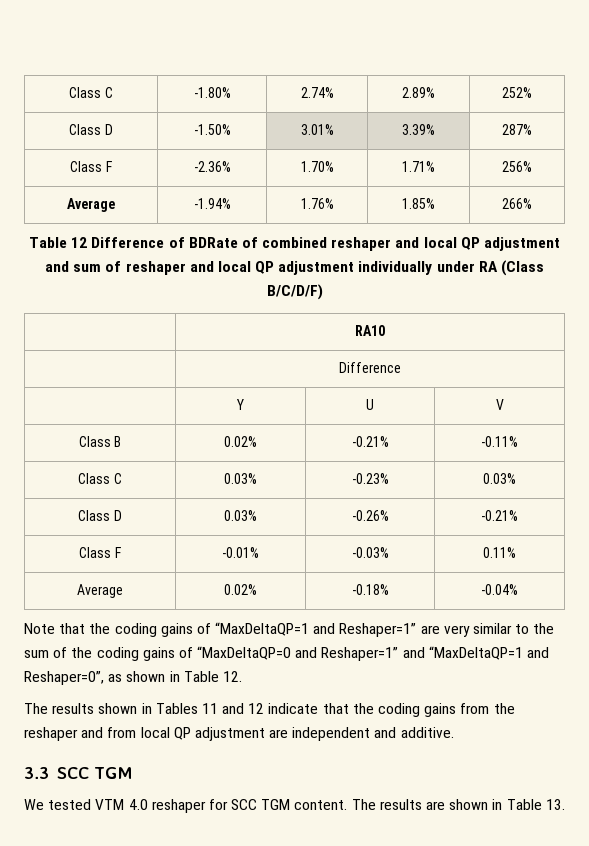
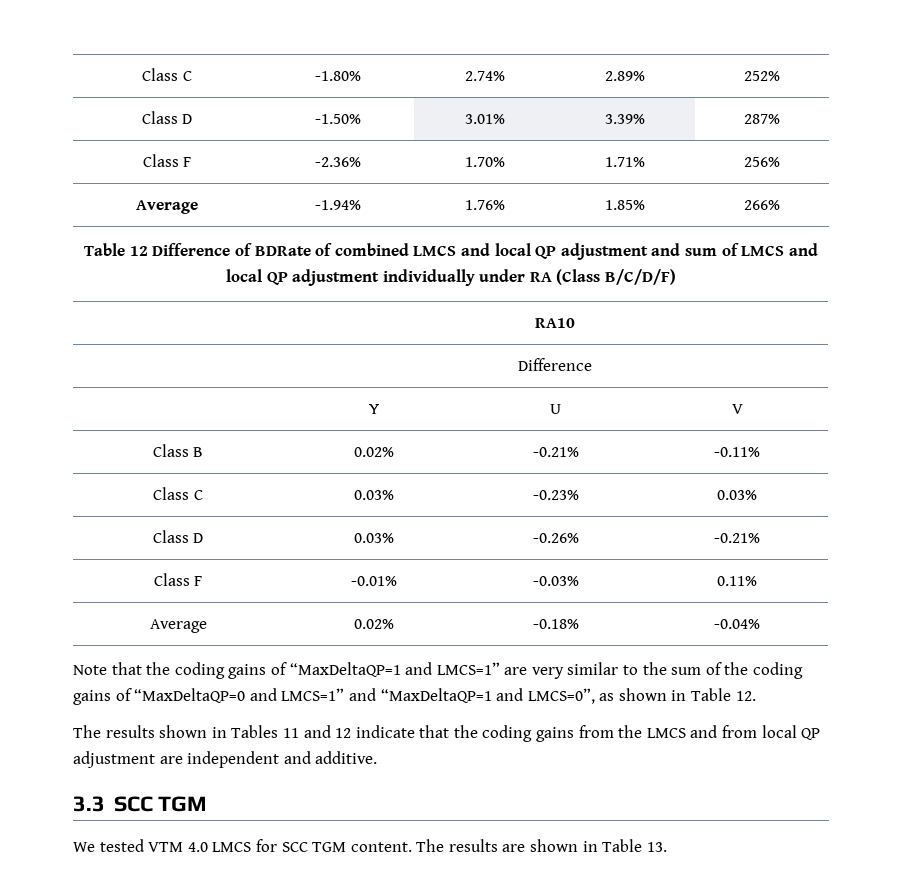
- Table 12 Difference of BDRate of combined reshaper and local QP adjustment and sum of reshaper and local QP adjustment individually under RA (Class B/C/D/F)
+ Table 12 Difference of BDRate of combined LMCS and local QP adjustment and sum of LMCS and local QP adjustment individually under RA (Class B/C/D/F)
- Note that the coding gains of “MaxDeltaQP=1 and Reshaper=1” are very similar to the sum of the coding gains of “MaxDeltaQP=0 and Reshaper=1” and “MaxDeltaQP=1 and Reshaper=0”, as shown in Table 12.
+ Note that the coding gains of “MaxDeltaQP=1 and LMCS=1” are very similar to the sum of the coding gains of “MaxDeltaQP=0 and LMCS=1” and “MaxDeltaQP=1 and LMCS=0”, as shown in Table 12.
- The results shown in Tables 11 and 12 indicate that the coding gains from the reshaper and from local QP adjustment are independent and additive.
+ The results shown in Tables 11 and 12 indicate that the coding gains from the LMCS and from local QP adjustment are independent and additive.
- We tested VTM 4.0 reshaper for SCC TGM content.
+ We tested VTM 4.0 LMCS for SCC TGM content.

